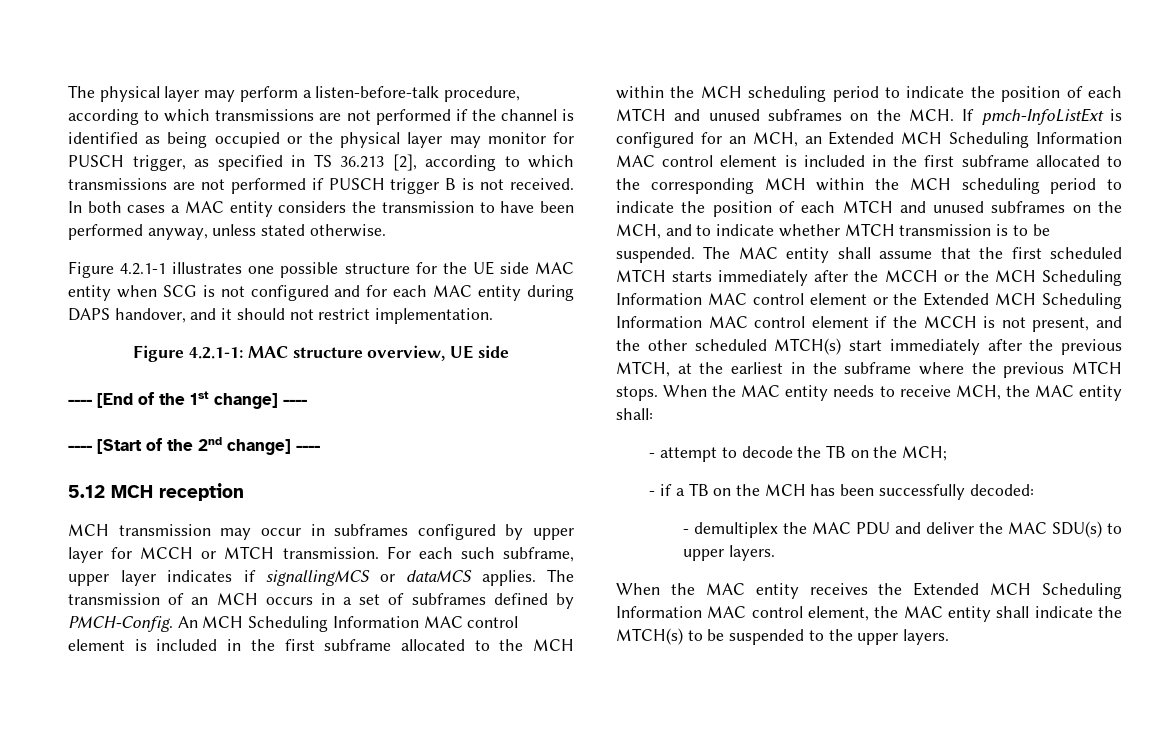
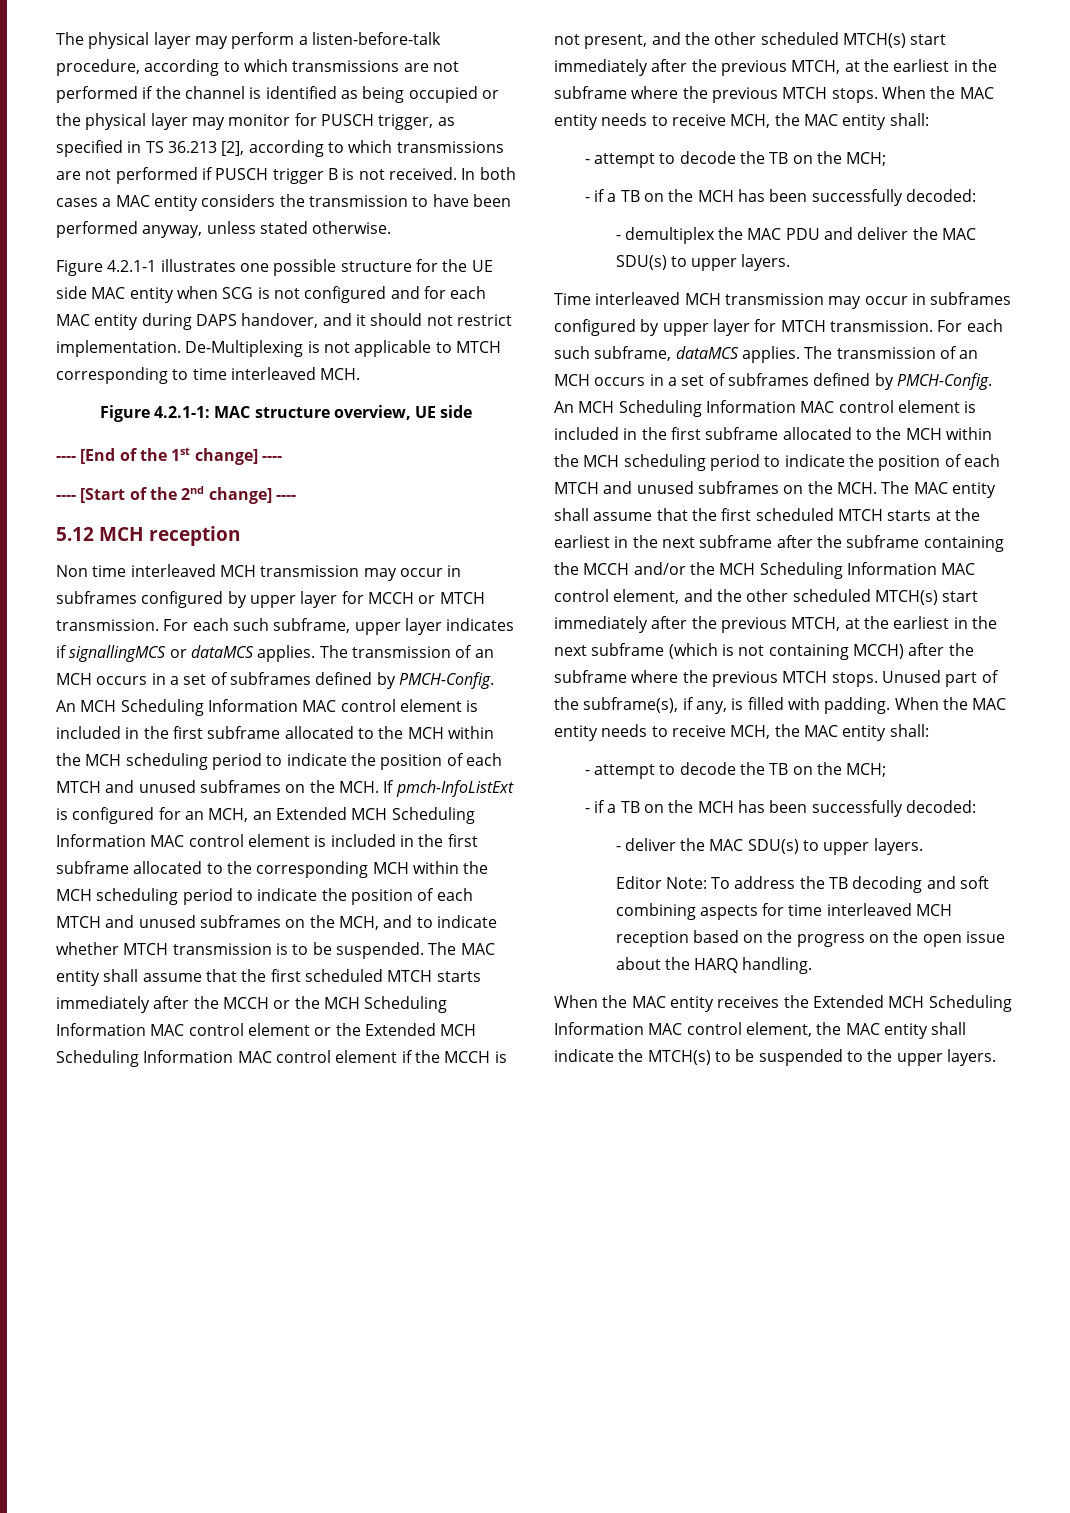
+ De-Multiplexing is not applicable to MTCH corresponding to time interleaved MCH.
- MCH transmission may occur in subframes configured by upper layer for MCCH or MTCH transmission.
+ Non time interleaved MCH transmission may occur in subframes configured by upper layer for MCCH or MTCH transmission.
+ Time interleaved MCH transmission may occur in subframes configured by upper layer for MTCH transmission. For each such subframe, dataMCS applies. The transmission of an MCH occurs in a set of subframes defined by PMCH-Config. An MCH Scheduling Information MAC control element is included in the first subframe allocated to the MCH within the MCH scheduling period to indicate the position of each MTCH and unused subframes on the MCH. The MAC entity shall assume that the first scheduled MTCH starts at the earliest in the next subframe after the subframe containing the MCCH and/or the MCH Scheduling Information MAC control element, and the other scheduled MTCH(s) start immediately after the previous MTCH, at the earliest in the next subframe (which is not containing MCCH) after the subframe where the previous MTCH stops. Unused part of the subframe(s), if any, is filled with padding. When the MAC entity needs to receive MCH, the MAC entity shall:
+ - attempt to decode the TB on the MCH;
+ - if a TB on the MCH has been successfully decoded:
+ - deliver the MAC SDU(s) to upper layers.
+ Editor Note: To address the TB decoding and soft combining aspects for time interleaved MCH reception based on the progress on the open issue about the HARQ handling.

